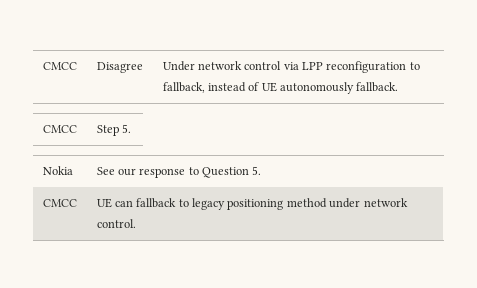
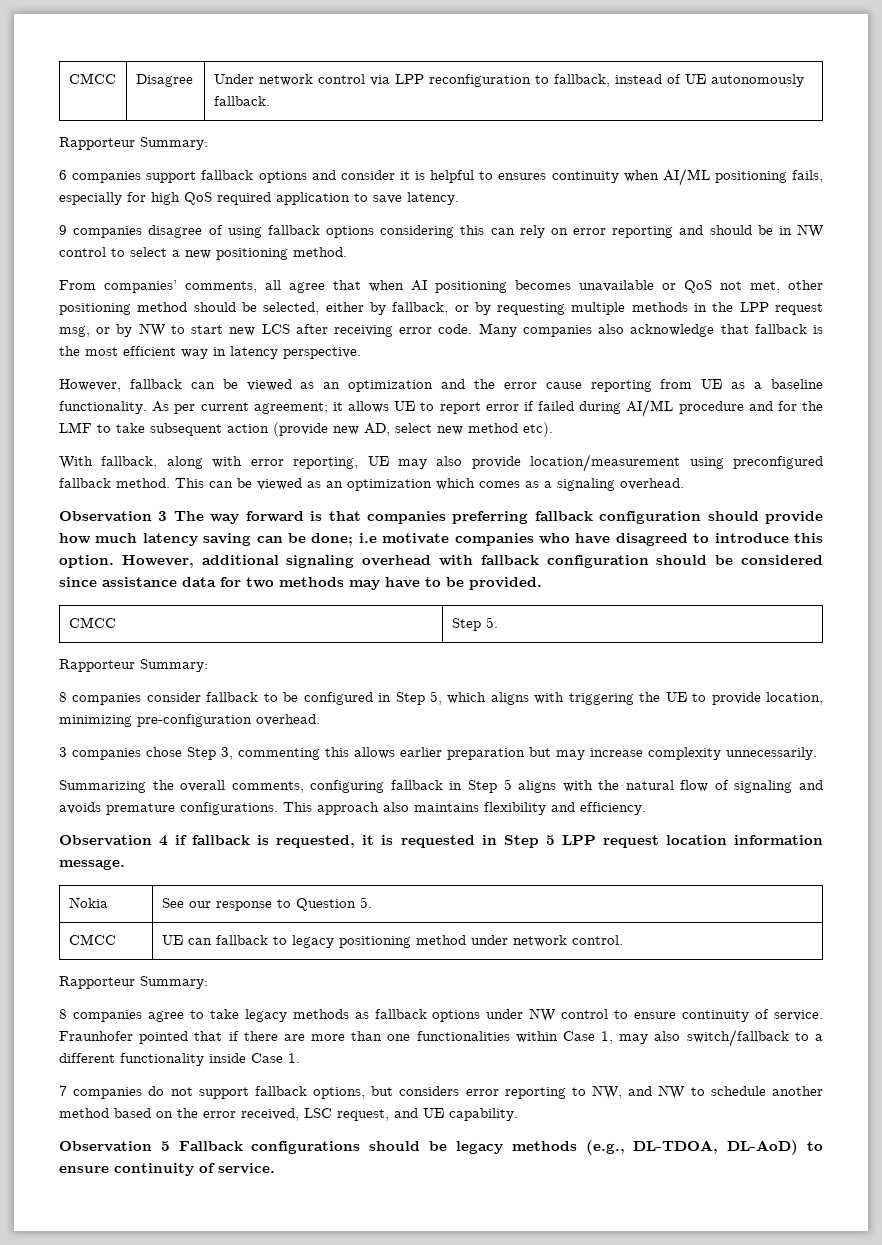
  CMCC | Disagree | Under network control via LPP reconfiguration to fallback, instead of UE autonomously fallback.
+ Rapporteur Summary:
+ 6 companies support fallback options and consider it is helpful to ensures continuity when AI/ML positioning fails, especially for high QoS required application to save latency.
+ 9 companies disagree of using fallback options considering this can rely on error reporting and should be in NW control to select a new positioning method.
+ From companies’ comments, all agree that when AI positioning becomes unavailable or QoS not met, other positioning method should be selected, either by fallback, or by requesting multiple methods in the LPP request msg, or by NW to start new LCS after receiving error code. Many companies also acknowledge that fallback is the most efficient way in latency perspective.
+ However, fallback can be viewed as an optimization and the error cause reporting from UE as a baseline functionality. As per current agreement; it allows UE to report error if failed during AI/ML procedure and for the LMF to take subsequent action (provide new AD, select new method etc).
+ With fallback, along with error reporting, UE may also provide location/measurement using preconfigured fallback method. This can be viewed as an optimization which comes as a signaling overhead.
+ Observation 3 The way forward is that companies preferring fallback configuration should provide how much latency saving can be done; i.e motivate companies who have disagreed to introduce this option. However, additional signaling overhead with fallback configuration should be considered since assistance data for two methods may have to be provided.
  CMCC | Step 5.
+ Rapporteur Summary:
+ 8 companies consider fallback to be configured in Step 5, which aligns with triggering the UE to provide location, minimizing pre-configuration overhead.
+ 3 companies chose Step 3, commenting this allows earlier preparation but may increase complexity unnecessarily.
+ Summarizing the overall comments, configuring fallback in Step 5 aligns with the natural flow of signaling and avoids premature configurations. This approach also maintains flexibility and efficiency.
+ Observation 4 if fallback is requested, it is requested in Step 5 LPP request location information message.
  CMCC | UE can fallback to legacy positioning method under network control.
+ Rapporteur Summary:
+ 8 companies agree to take legacy methods as fallback options under NW control to ensure continuity of service. Fraunhofer pointed that if there are more than one functionalities within Case 1, may also switch/fallback to a different functionality inside Case 1.
+ 7 companies do not support fallback options, but considers error reporting to NW, and NW to schedule another method based on the error received, LSC request, and UE capability.
+ Observation 5 Fallback configurations should be legacy methods (e.g., DL-TDOA, DL-AoD) to ensure continuity of service.

